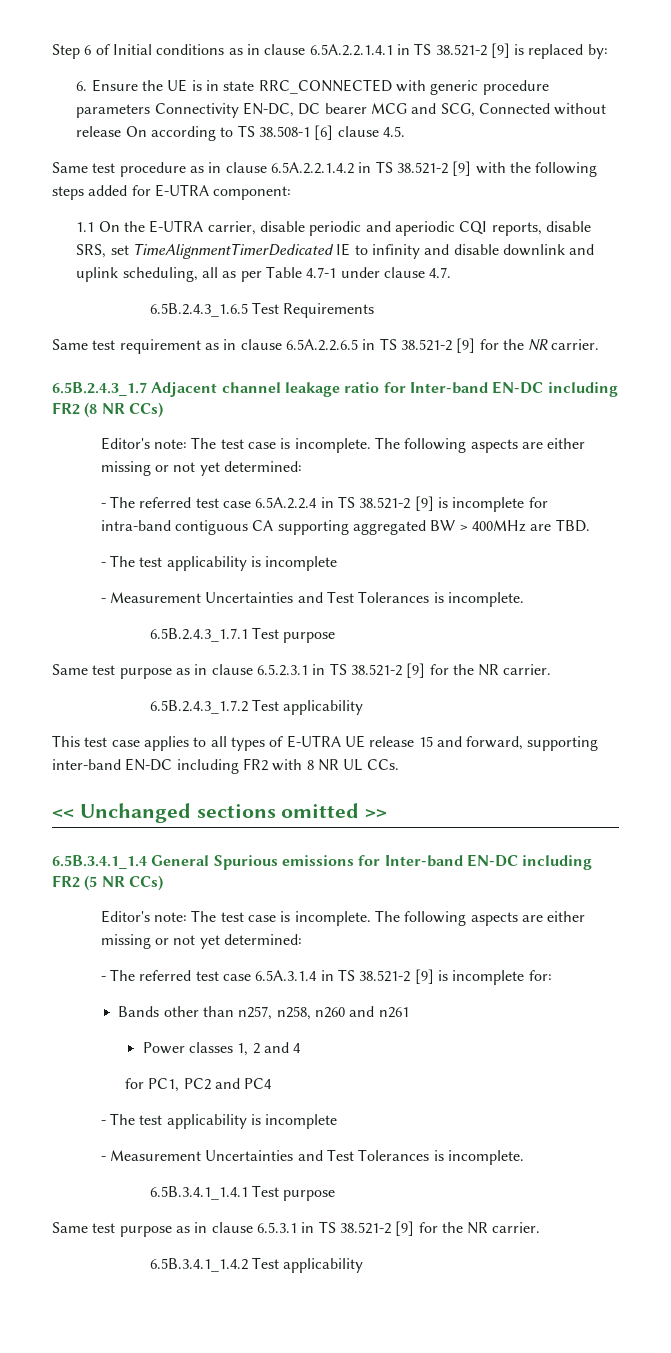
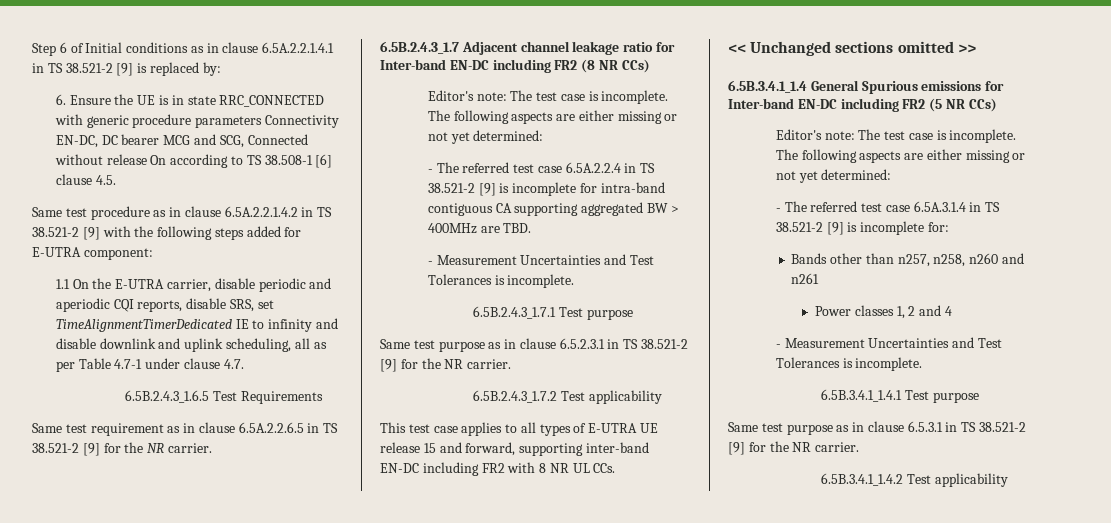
  - The referred test case 6.5A.2.2.4 in TS 38.521-2 [9] is incomplete for intra-band contiguous CA supporting aggregated BW > 400MHz are TBD.
- - The test applicability is incomplete
- for PC1, PC2 and PC4
- - The test applicability is incomplete

